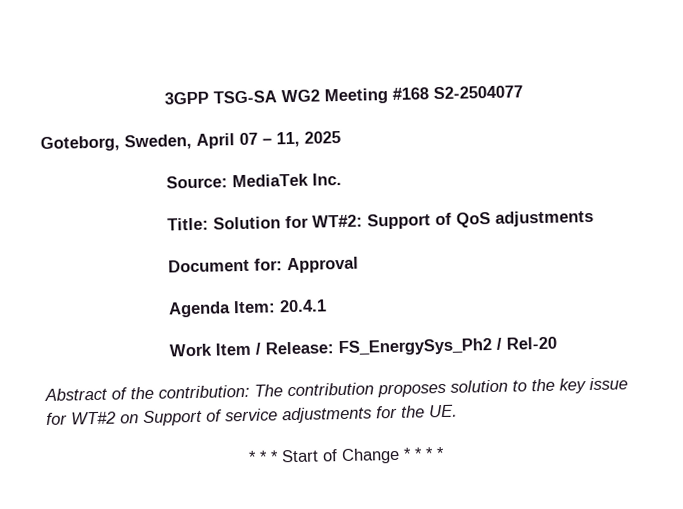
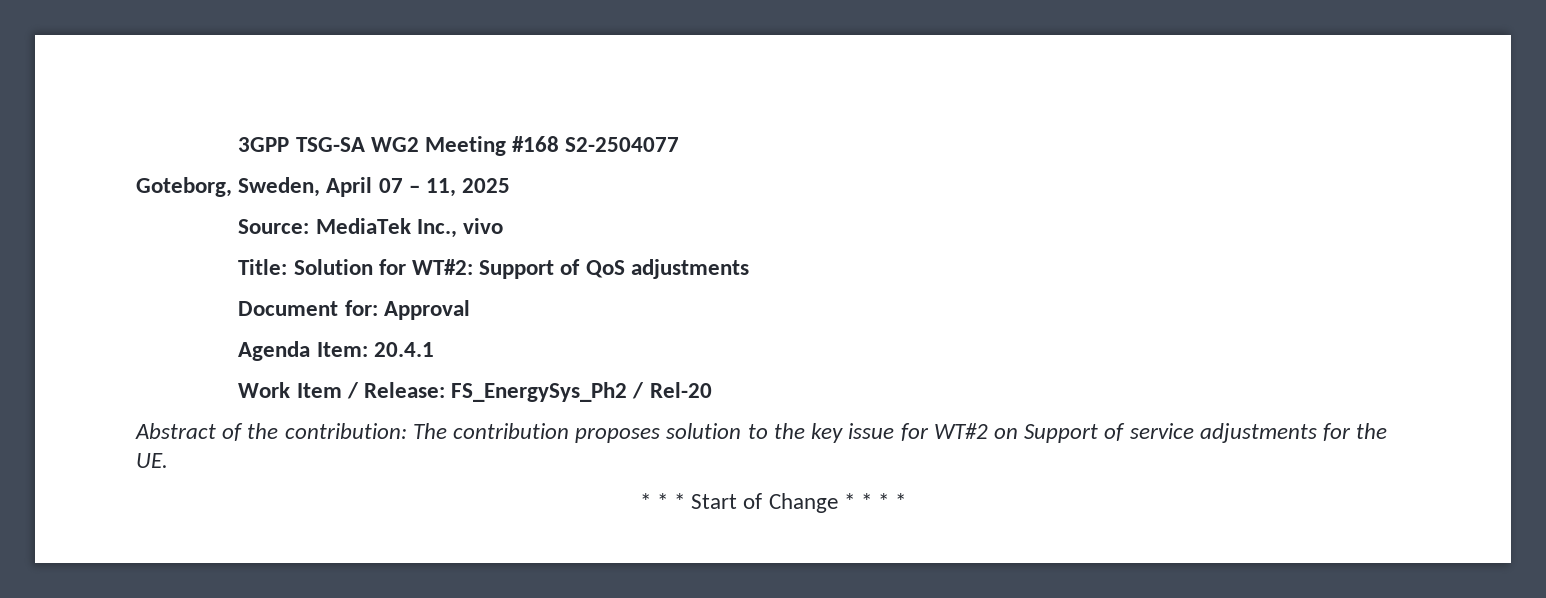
- Source: MediaTek Inc.
+ Source: MediaTek Inc., vivo

